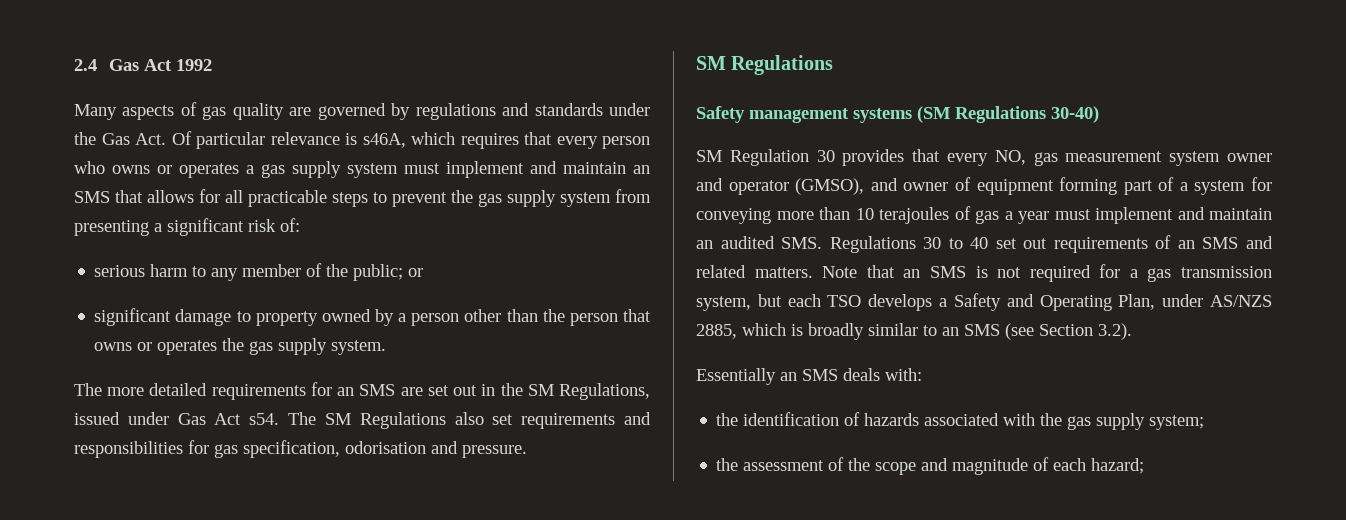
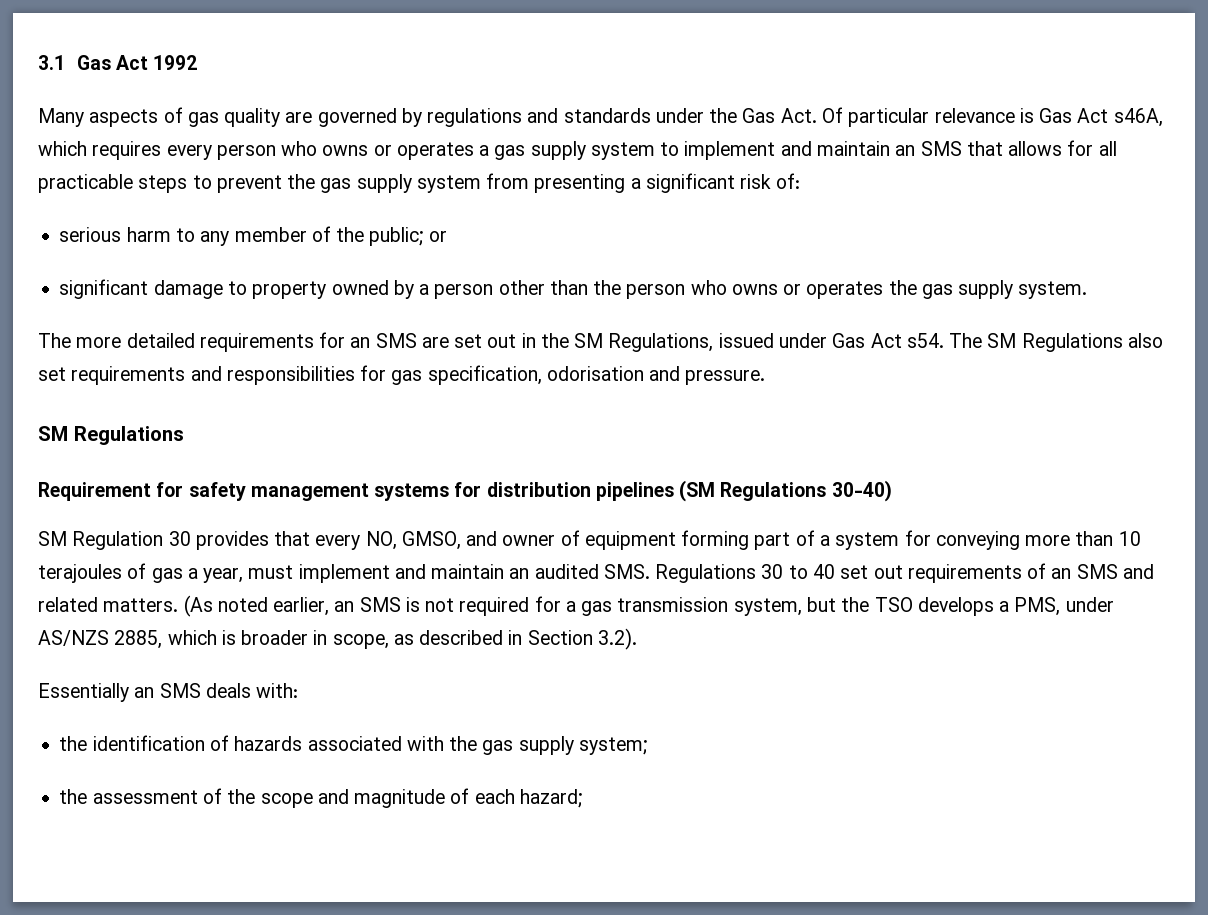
- 2.4 Gas Act 1992
+ 3.1 Gas Act 1992
- Many aspects of gas quality are governed by regulations and standards under the Gas Act. Of particular relevance is s46A, which requires that every person who owns or operates a gas supply system must implement and maintain an SMS that allows for all practicable steps to prevent the gas supply system from presenting a significant risk of:
+ Many aspects of gas quality are governed by regulations and standards under the Gas Act. Of particular relevance is Gas Act s46A, which requires every person who owns or operates a gas supply system to implement and maintain an SMS that allows for all practicable steps to prevent the gas supply system from presenting a significant risk of:
- significant damage to property owned by a person other than the person that owns or operates the gas supply system.
+ significant damage to property owned by a person other than the person who owns or operates the gas supply system.
- Safety management systems (SM Regulations 30-40)
+ Requirement for safety management systems for distribution pipelines (SM Regulations 30-40)
- SM Regulation 30 provides that every NO, gas measurement system owner and operator (GMSO), and owner of equipment forming part of a system for conveying more than 10 terajoules of gas a year must implement and maintain an audited SMS. Regulations 30 to 40 set out requirements of an SMS and related matters.
+ SM Regulation 30 provides that every NO, GMSO, and owner of equipment forming part of a system for conveying more than 10 terajoules of gas a year, must implement and maintain an audited SMS. Regulations 30 to 40 set out requirements of an SMS and related matters.
- Note that an SMS is not required for a gas transmission system, but each TSO develops a Safety and Operating Plan, under AS/NZS 2885, which is broadly similar to an SMS (see Section 3.2).
+ (As noted earlier, an SMS is not required for a gas transmission system, but the TSO develops a PMS, under AS/NZS 2885, which is broader in scope, as described in Section 3.2).

